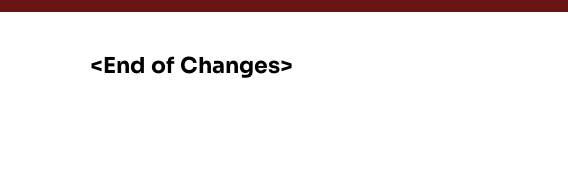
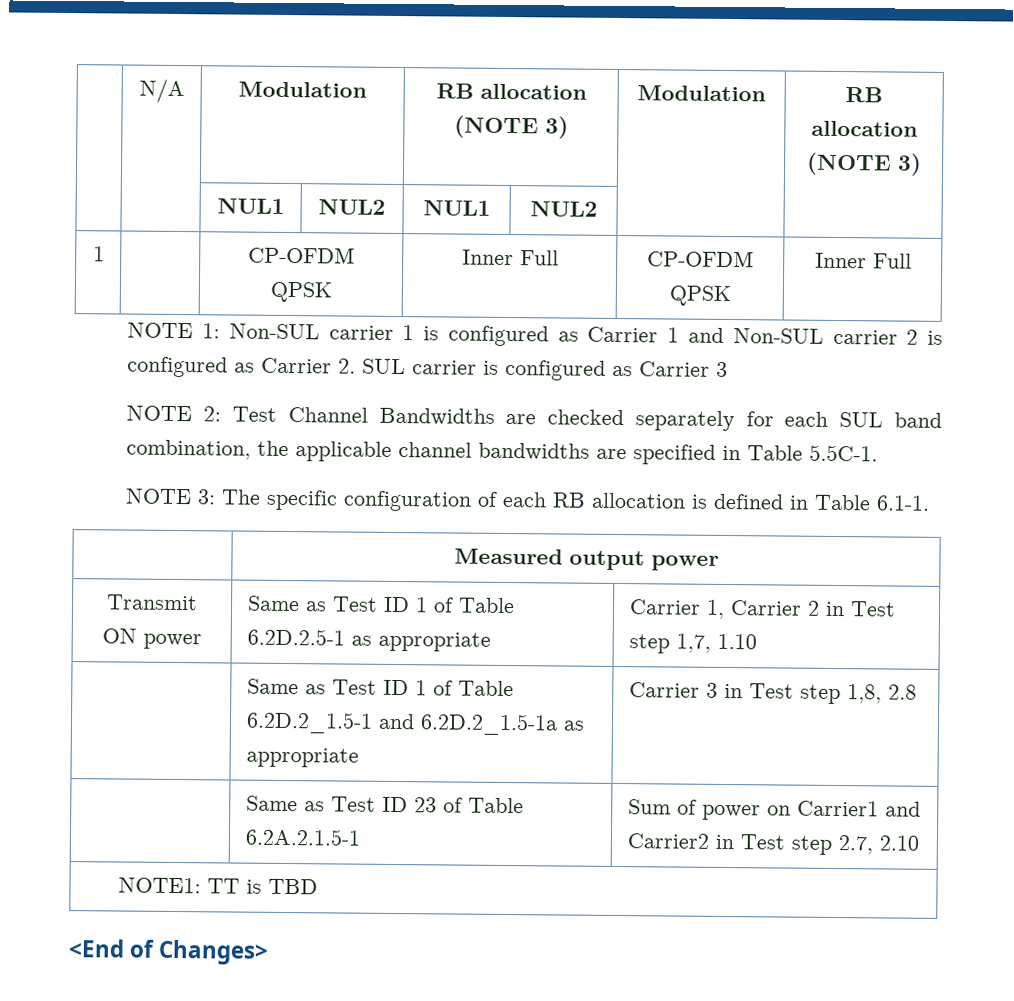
+ | N/A | Modulation | RB allocation (NOTE 3) | Modulation | RB allocation (NOTE 3)
+ | | NUL1 | NUL2 | NUL1 | NUL2 | |
+ 1 | | CP-OFDM QPSK | Inner Full | CP-OFDM QPSK | Inner Full
+ NOTE 1: Non-SUL carrier 1 is configured as Carrier 1 and Non-SUL carrier 2 is configured as Carrier 2. SUL carrier is configured as Carrier 3
+ NOTE 2: Test Channel Bandwidths are checked separately for each SUL band combination, the applicable channel bandwidths are specified in Table 5.5C-1.
+ NOTE 3: The specific configuration of each RB allocation is defined in Table 6.1-1.
+ | Measured output power
+ Transmit ON power | Same as Test ID 1 of Table 6.2D.2.5-1 as appropriate | Carrier 1, Carrier 2 in Test step 1,7, 1.10
+ | Same as Test ID 1 of Table 6.2D.2_1.5-1 and 6.2D.2_1.5-1a as appropriate | Carrier 3 in Test step 1,8, 2.8
+ | Same as Test ID 23 of Table 6.2A.2.1.5-1 | Sum of power on Carrier1 and Carrier2 in Test step 2.7, 2.10
+ NOTE1: TT is TBD

